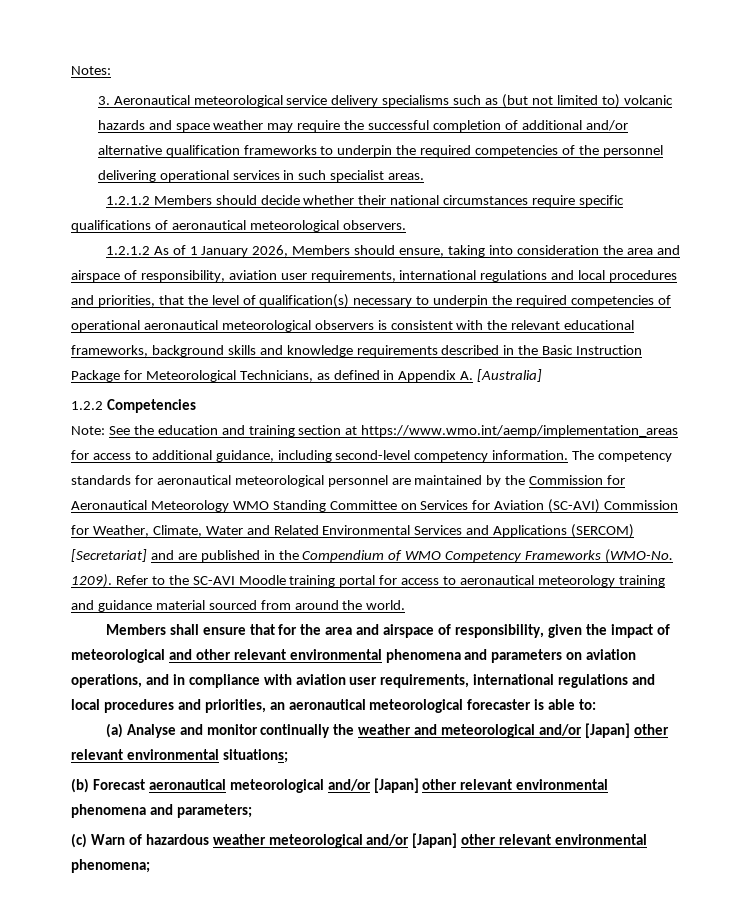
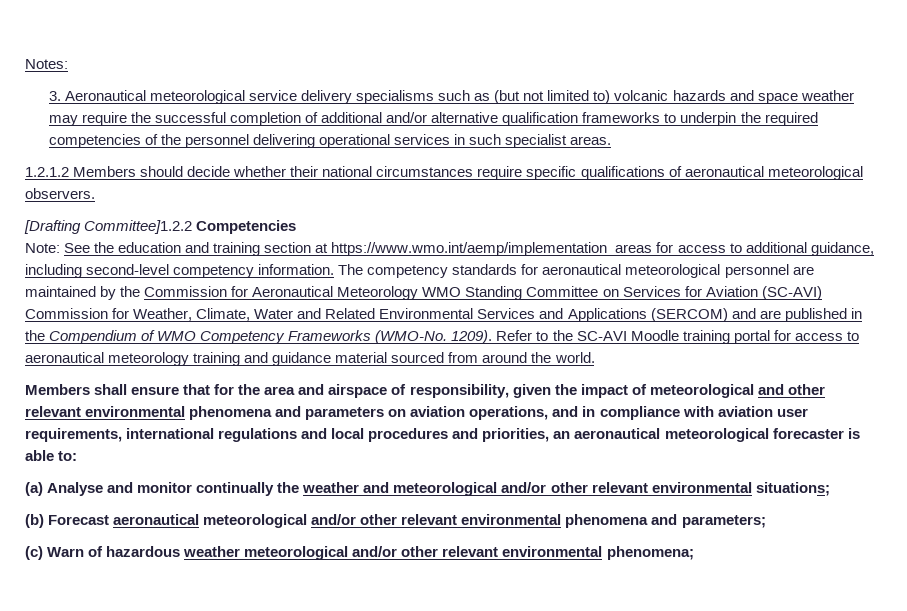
- 1.2.1.2 As of 1 January 2026, Members should ensure, taking into consideration the area and airspace of responsibility, aviation user requirements, international regulations and local procedures and priorities, that the level of qualification(s) necessary to underpin the required competencies of operational aeronautical meteorological observers is consistent with the relevant educational frameworks, background skills and knowledge requirements described in the Basic Instruction Package for Meteorological Technicians, as defined in Appendix A. [Australia]
- 1.2.2 Competencies
+ [Drafting Committee]1.2.2 Competencies
- The competency standards for aeronautical meteorological personnel are maintained by the Commission for Aeronautical Meteorology WMO Standing Committee on Services for Aviation (SC-AVI) Commission for Weather, Climate, Water and Related Environmental Services and Applications (SERCOM) [Secretariat] and are published in the Compendium of WMO Competency Frameworks (WMO-No.
+ The competency standards for aeronautical meteorological personnel are maintained by the Commission for Aeronautical Meteorology WMO Standing Committee on Services for Aviation (SC-AVI) Commission for Weather, Climate, Water and Related Environmental Services and Applications (SERCOM) and are published in the Compendium of WMO Competency Frameworks (WMO-No.
- (a) Analyse and monitor continually the weather and meteorological and/or [Japan] other relevant environmental situations;
+ (a) Analyse and monitor continually the weather and meteorological and/or other relevant environmental situations;
- (b) Forecast aeronautical meteorological and/or [Japan] other relevant environmental phenomena and parameters;
+ (b) Forecast aeronautical meteorological and/or other relevant environmental phenomena and parameters;
- (c) Warn of hazardous weather meteorological and/or [Japan] other relevant environmental phenomena;
+ (c) Warn of hazardous weather meteorological and/or other relevant environmental phenomena;

